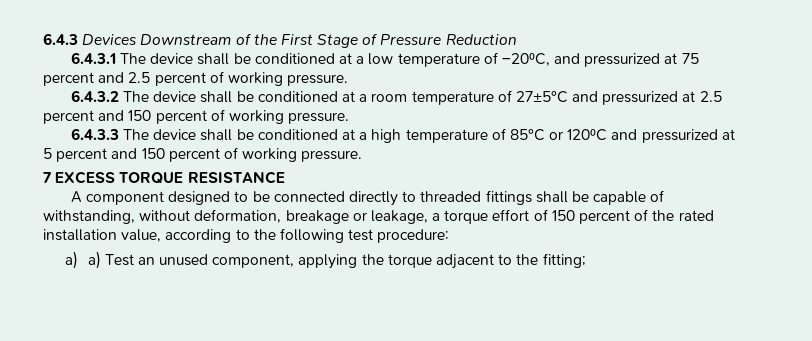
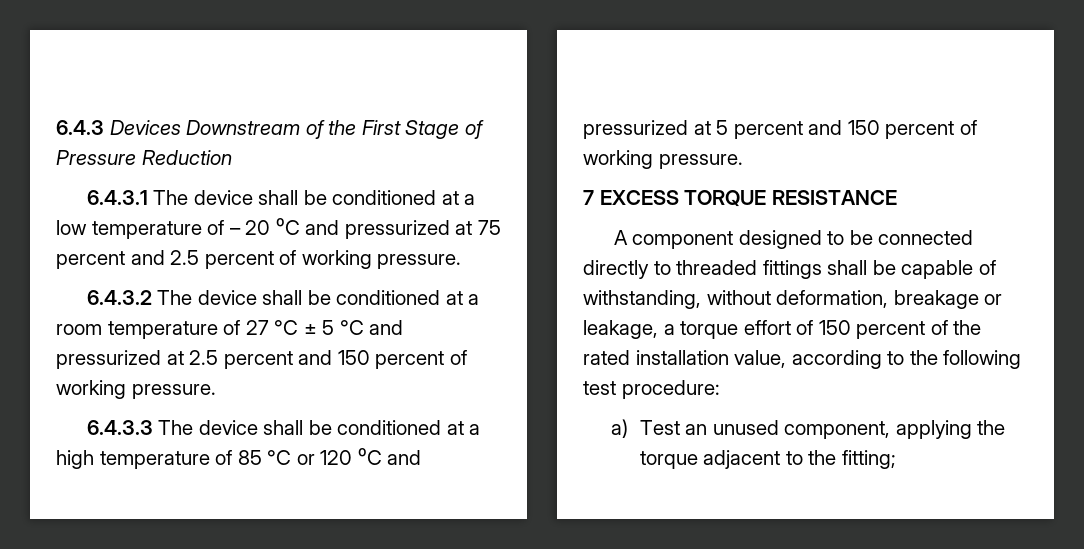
- 6.4.3.1 The device shall be conditioned at a low temperature of –20⁰C, and pressurized at 75 percent and 2.5 percent of working pressure.
+ 6.4.3.1 The device shall be conditioned at a low temperature of – 20 ⁰C and pressurized at 75 percent and 2.5 percent of working pressure.
- 6.4.3.2 The device shall be conditioned at a room temperature of 27±5°C and pressurized at 2.5 percent and 150 percent of working pressure.
+ 6.4.3.2 The device shall be conditioned at a room temperature of 27 °C ± 5 °C and pressurized at 2.5 percent and 150 percent of working pressure.
- 6.4.3.3 The device shall be conditioned at a high temperature of 85°C or 120⁰C and pressurized at 5 percent and 150 percent of working pressure.
+ 6.4.3.3 The device shall be conditioned at a high temperature of 85 °C or 120 ⁰C and pressurized at 5 percent and 150 percent of working pressure.
- a) a) Test an unused component, applying the torque adjacent to the fitting;
+ a) Test an unused component, applying the torque adjacent to the fitting;

